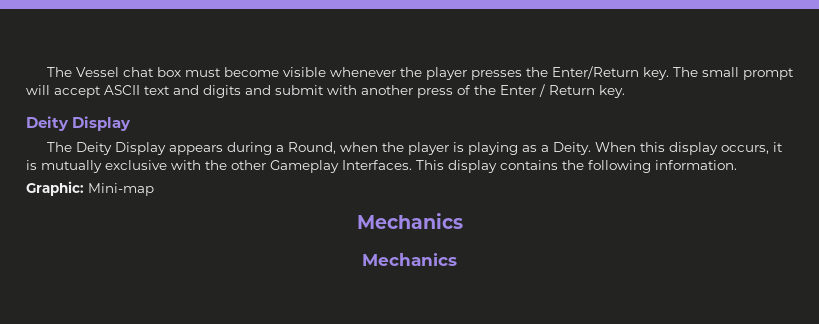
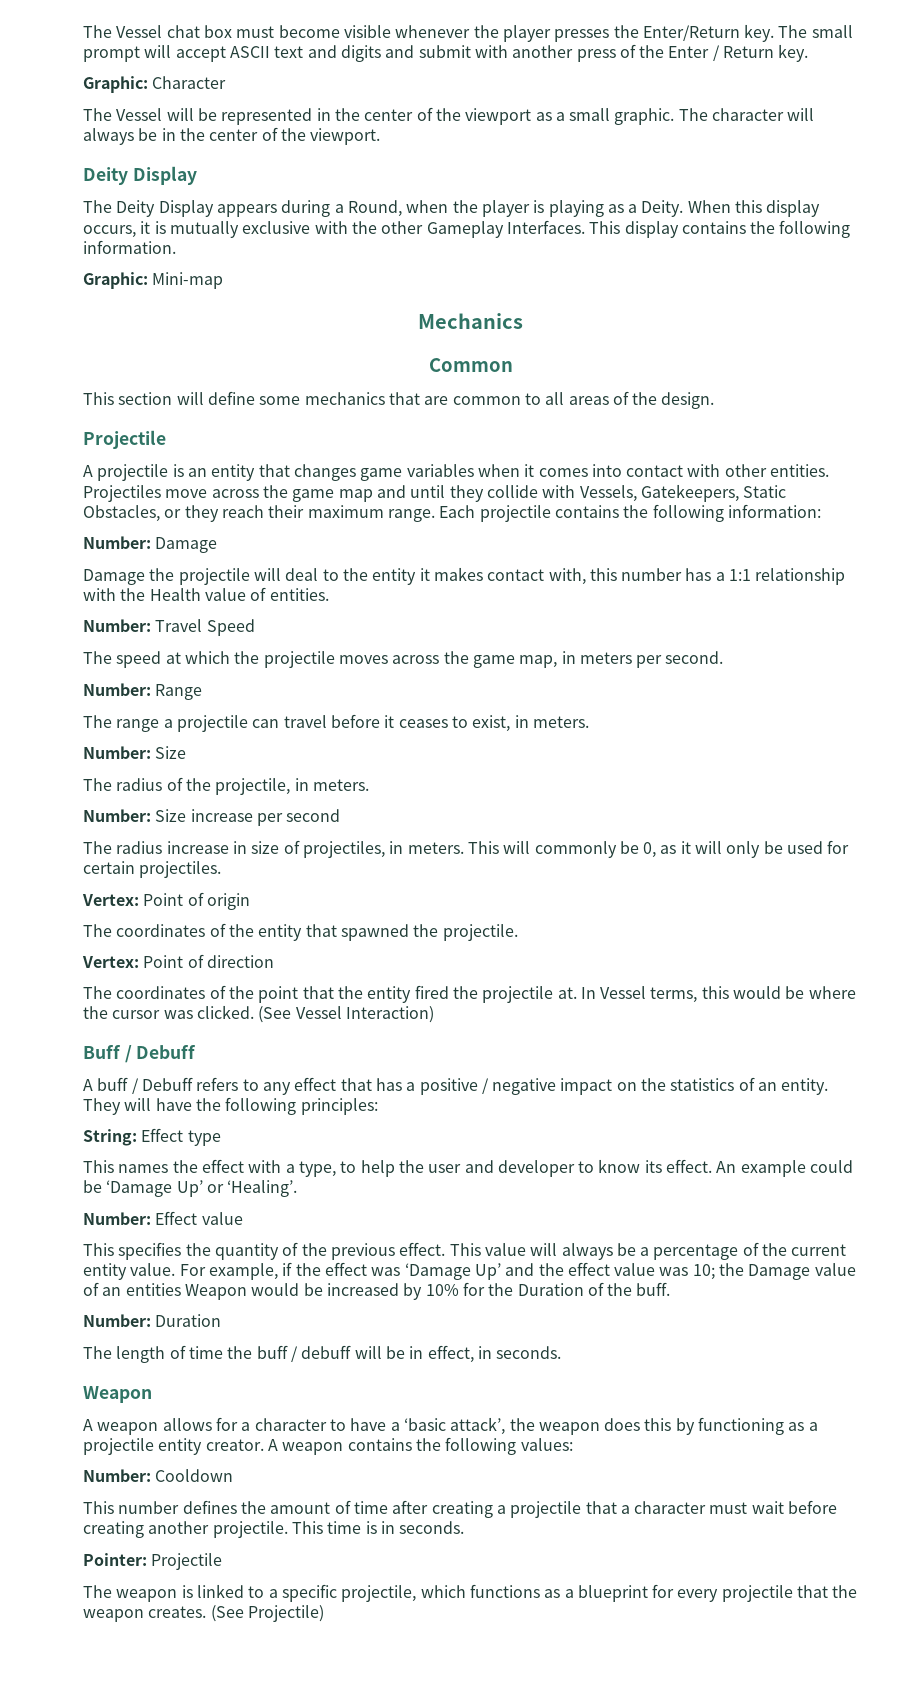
+ Graphic: Character
+ The Vessel will be represented in the center of the viewport as a small graphic. The character will always be in the center of the viewport.
  Graphic: Mini-map
  Mechanics
- Mechanics
+ Common
+ This section will define some mechanics that are common to all areas of the design.
+ Projectile
+ A projectile is an entity that changes game variables when it comes into contact with other entities. Projectiles move across the game map and until they collide with Vessels, Gatekeepers, Static Obstacles, or they reach their maximum range. Each projectile contains the following information:
+ Number: Damage
+ Damage the projectile will deal to the entity it makes contact with, this number has a 1:1 relationship with the Health value of entities.
+ Number: Travel Speed
+ The speed at which the projectile moves across the game map, in meters per second.
+ Number: Range
+ The range a projectile can travel before it ceases to exist, in meters.
+ Number: Size
+ The radius of the projectile, in meters.
+ Number: Size increase per second
+ The radius increase in size of projectiles, in meters. This will commonly be 0, as it will only be used for certain projectiles.
+ Vertex: Point of origin
+ The coordinates of the entity that spawned the projectile.
+ Vertex: Point of direction
+ The coordinates of the point that the entity fired the projectile at. In Vessel terms, this would be where the cursor was clicked. (See Vessel Interaction)
+ Buff / Debuff
+ A buff / Debuff refers to any effect that has a positive / negative impact on the statistics of an entity. They will have the following principles:
+ String: Effect type
+ This names the effect with a type, to help the user and developer to know its effect. An example could be ‘Damage Up’ or ‘Healing’.
+ Number: Effect value
+ This specifies the quantity of the previous effect. This value will always be a percentage of the current entity value. For example, if the effect was ‘Damage Up’ and the effect value was 10; the Damage value of an entities Weapon would be increased by 10% for the Duration of the buff.
+ Number: Duration
+ The length of time the buff / debuff will be in effect, in seconds.
+ Weapon
+ A weapon allows for a character to have a ‘basic attack’, the weapon does this by functioning as a projectile entity creator. A weapon contains the following values:
+ Number: Cooldown
+ This number defines the amount of time after creating a projectile that a character must wait before creating another projectile. This time is in seconds.
+ Pointer: Projectile
+ The weapon is linked to a specific projectile, which functions as a blueprint for every projectile that the weapon creates. (See Projectile)

